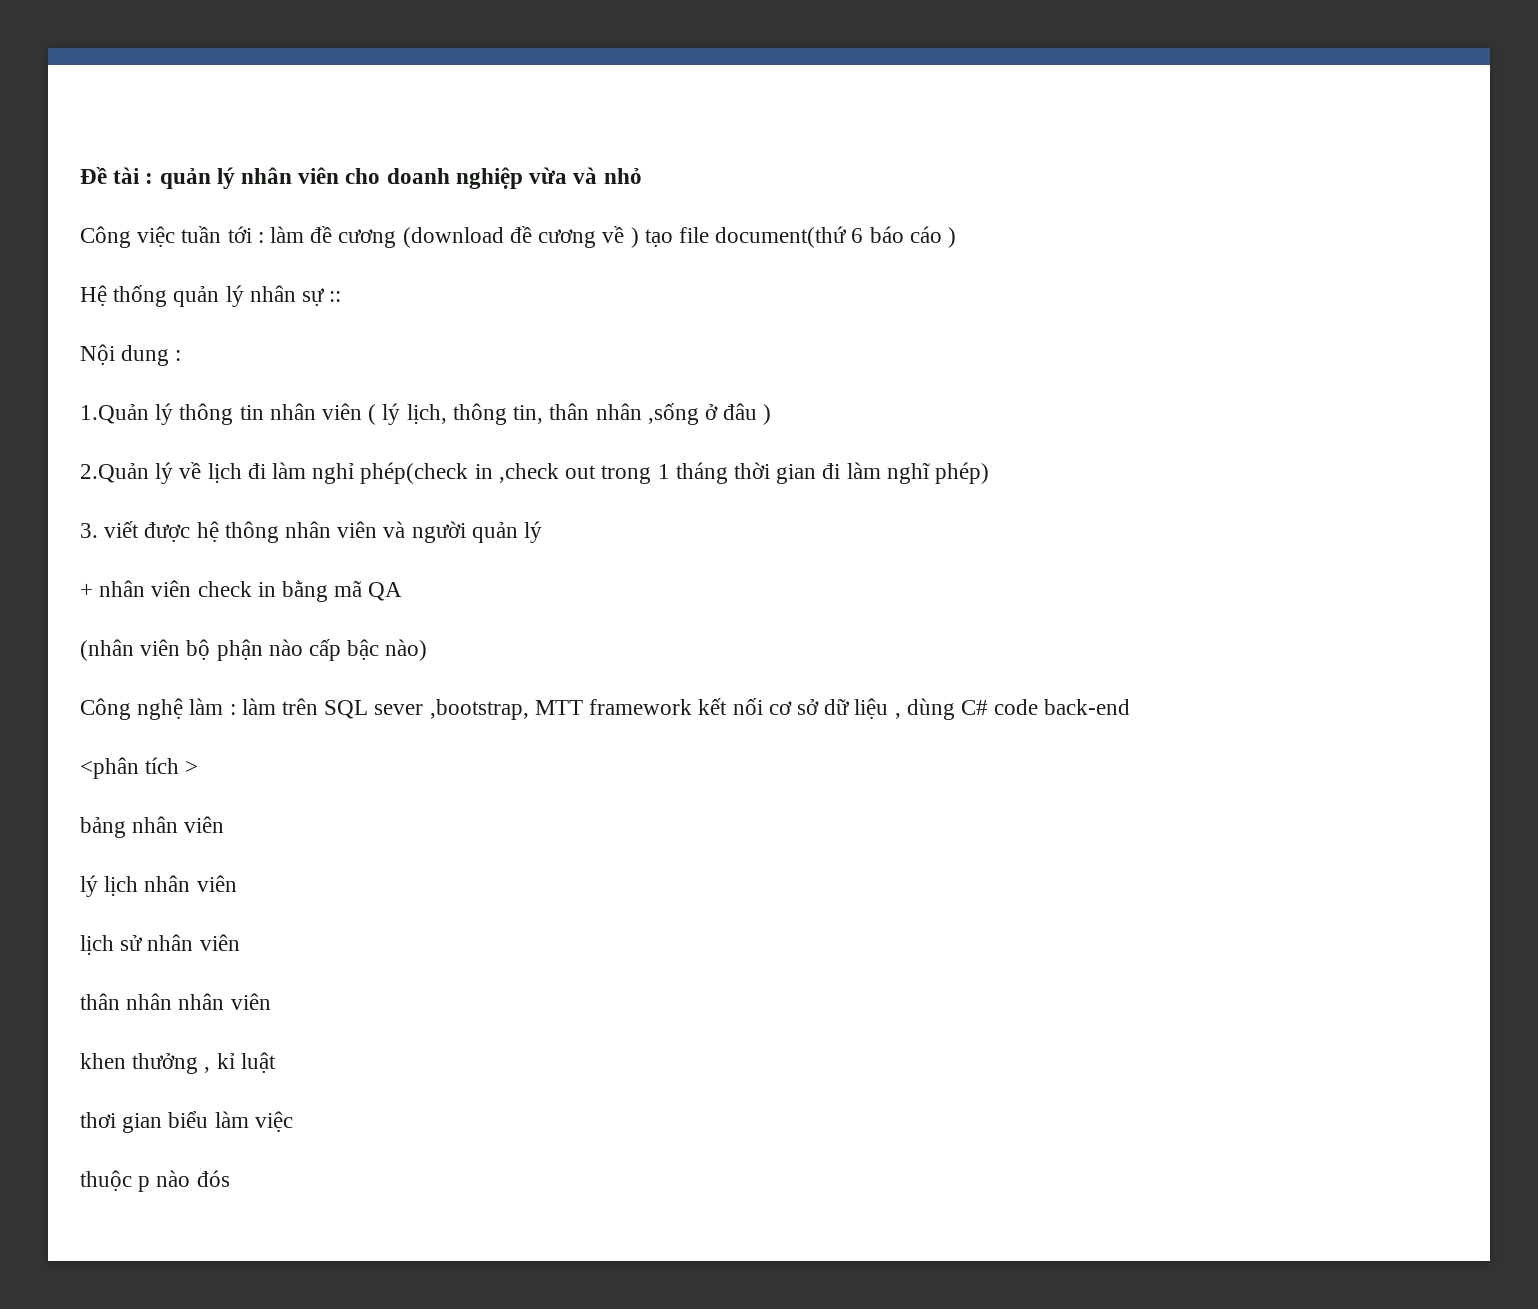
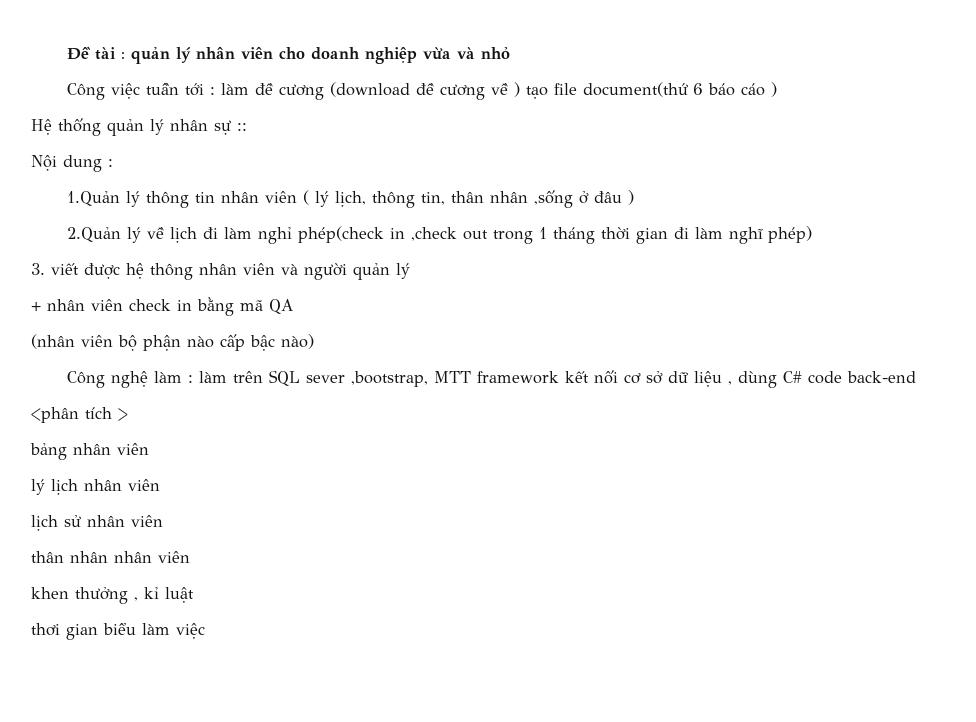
- thuộc p nào đós

